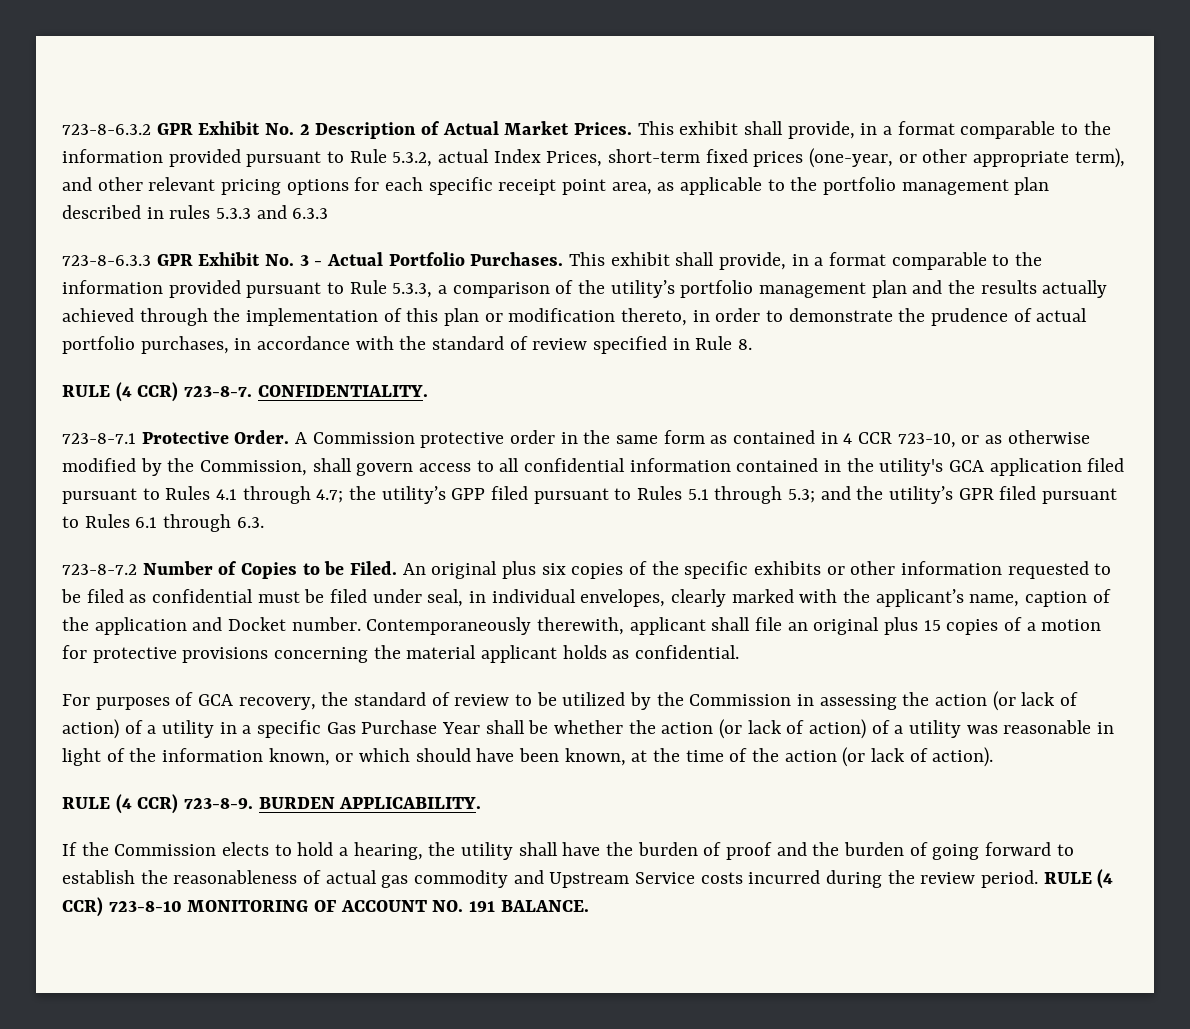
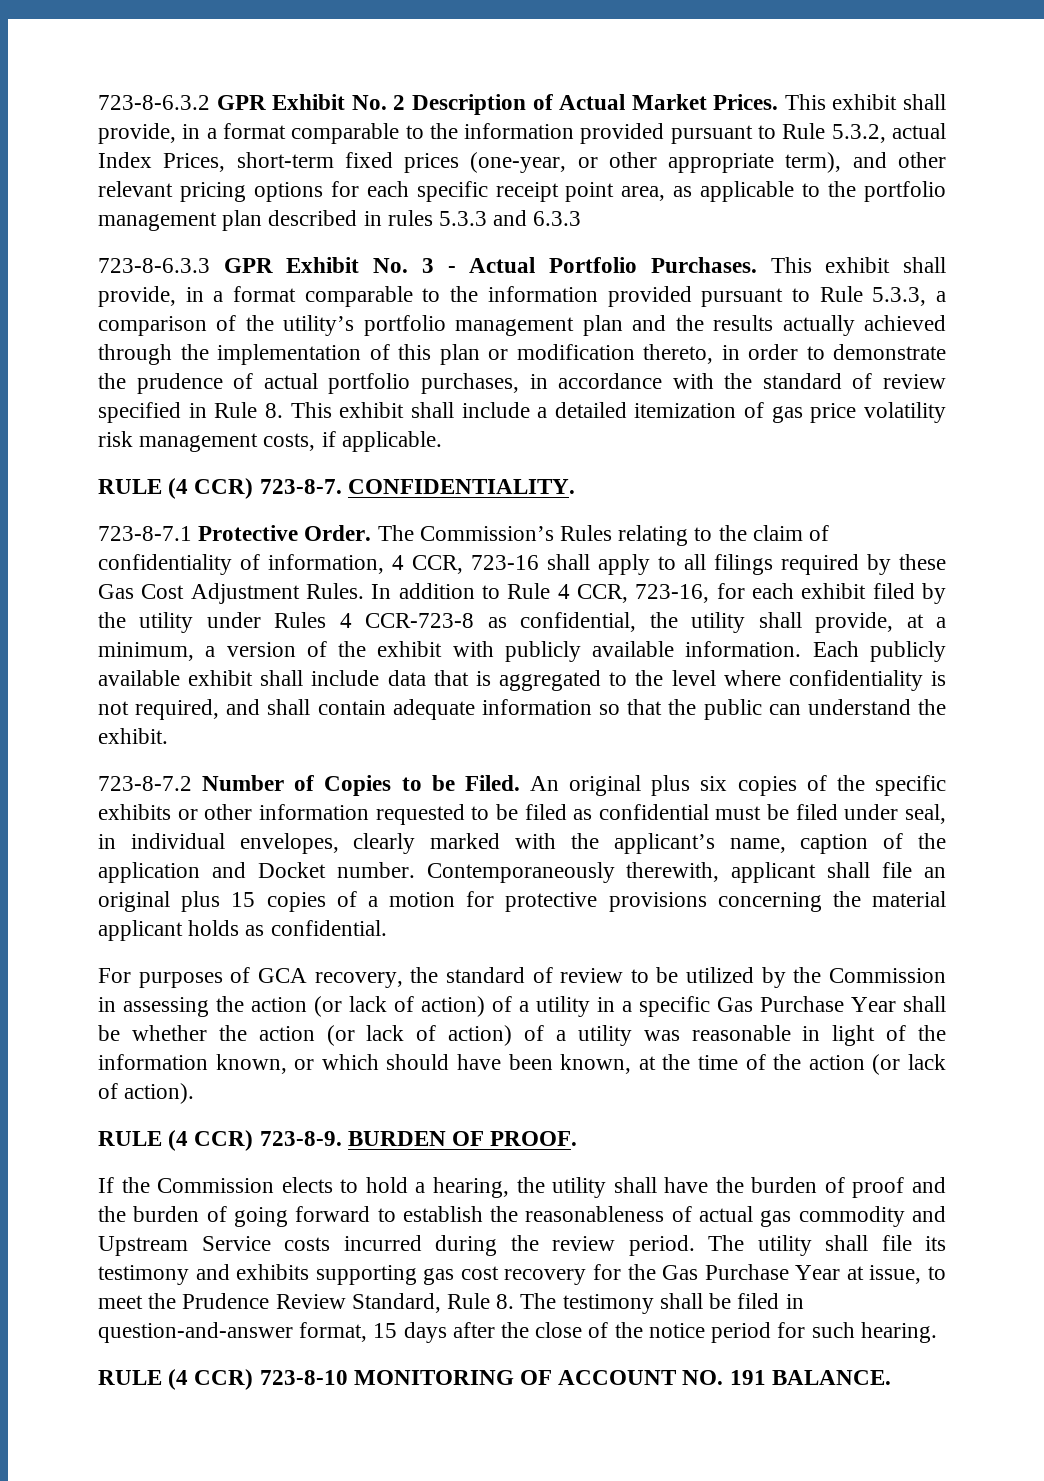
- This exhibit shall provide, in a format comparable to the information provided pursuant to Rule 5.3.3, a comparison of the utility’s portfolio management plan and the results actually achieved through the implementation of this plan or modification thereto, in order to demonstrate the prudence of actual portfolio purchases, in accordance with the standard of review specified in Rule 8.
+ This exhibit shall provide, in a format comparable to the information provided pursuant to Rule 5.3.3, a comparison of the utility’s portfolio management plan and the results actually achieved through the implementation of this plan or modification thereto, in order to demonstrate the prudence of actual portfolio purchases, in accordance with the standard of review specified in Rule 8. This exhibit shall include a detailed itemization of gas price volatility risk management costs, if applicable.
- A Commission protective order in the same form as contained in 4 CCR 723-10, or as otherwise modified by the Commission, shall govern access to all confidential information contained in the utility's GCA application filed pursuant to Rules 4.1 through 4.7; the utility’s GPP filed pursuant to Rules 5.1 through 5.3; and the utility’s GPR filed pursuant to Rules 6.1 through 6.3.
+ The Commission’s Rules relating to the claim of confidentiality of information, 4 CCR, 723-16 shall apply to all filings required by these Gas Cost Adjustment Rules. In addition to Rule 4 CCR, 723-16, for each exhibit filed by the utility under Rules 4 CCR-723-8 as confidential, the utility shall provide, at a minimum, a version of the exhibit with publicly available information. Each publicly available exhibit shall include data that is aggregated to the level where confidentiality is not required, and shall contain adequate information so that the public can understand the exhibit.
- BURDEN APPLICABILITY.
+ BURDEN OF PROOF.
- If the Commission elects to hold a hearing, the utility shall have the burden of proof and the burden of going forward to establish the reasonableness of actual gas commodity and Upstream Service costs incurred during the review period. RULE (4 CCR) 723-8-10 MONITORING OF ACCOUNT NO. 191 BALANCE.
+ If the Commission elects to hold a hearing, the utility shall have the burden of proof and the burden of going forward to establish the reasonableness of actual gas commodity and Upstream Service costs incurred during the review period. The utility shall file its testimony and exhibits supporting gas cost recovery for the Gas Purchase Year at issue, to meet the Prudence Review Standard, Rule 8. The testimony shall be filed in question-and-answer format, 15 days after the close of the notice period for such hearing.
+ RULE (4 CCR) 723-8-10 MONITORING OF ACCOUNT NO. 191 BALANCE.

